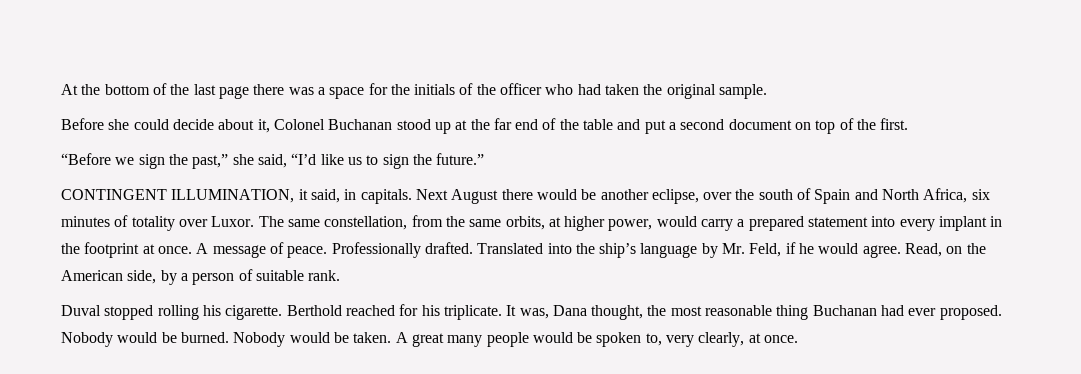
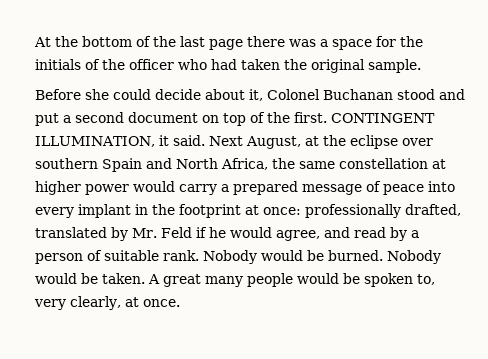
- Before she could decide about it, Colonel Buchanan stood up at the far end of the table and put a second document on top of the first.
- “Before we sign the past,” she said, “I’d like us to sign the future.”
- CONTINGENT ILLUMINATION, it said, in capitals. Next August there would be another eclipse, over the south of Spain and North Africa, six minutes of totality over Luxor. The same constellation, from the same orbits, at higher power, would carry a prepared statement into every implant in the footprint at once. A message of peace. Professionally drafted. Translated into the ship’s language by Mr. Feld, if he would agree. Read, on the American side, by a person of suitable rank.
- Duval stopped rolling his cigarette. Berthold reached for his triplicate. It was, Dana thought, the most reasonable thing Buchanan had ever proposed.
+ Before she could decide about it, Colonel Buchanan stood and put a second document on top of the first. CONTINGENT ILLUMINATION, it said. Next August, at the eclipse over southern Spain and North Africa, the same constellation at higher power would carry a prepared message of peace into every implant in the footprint at once: professionally drafted, translated by Mr. Feld if he would agree, and read by a person of suitable rank.

